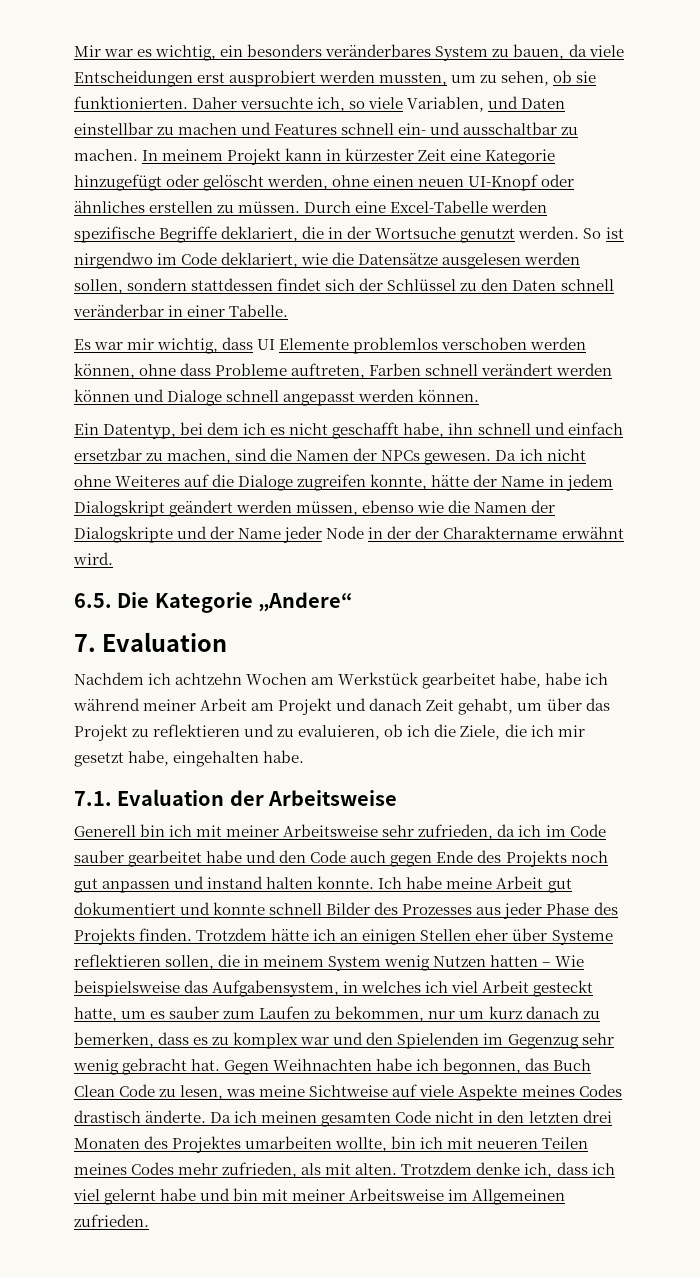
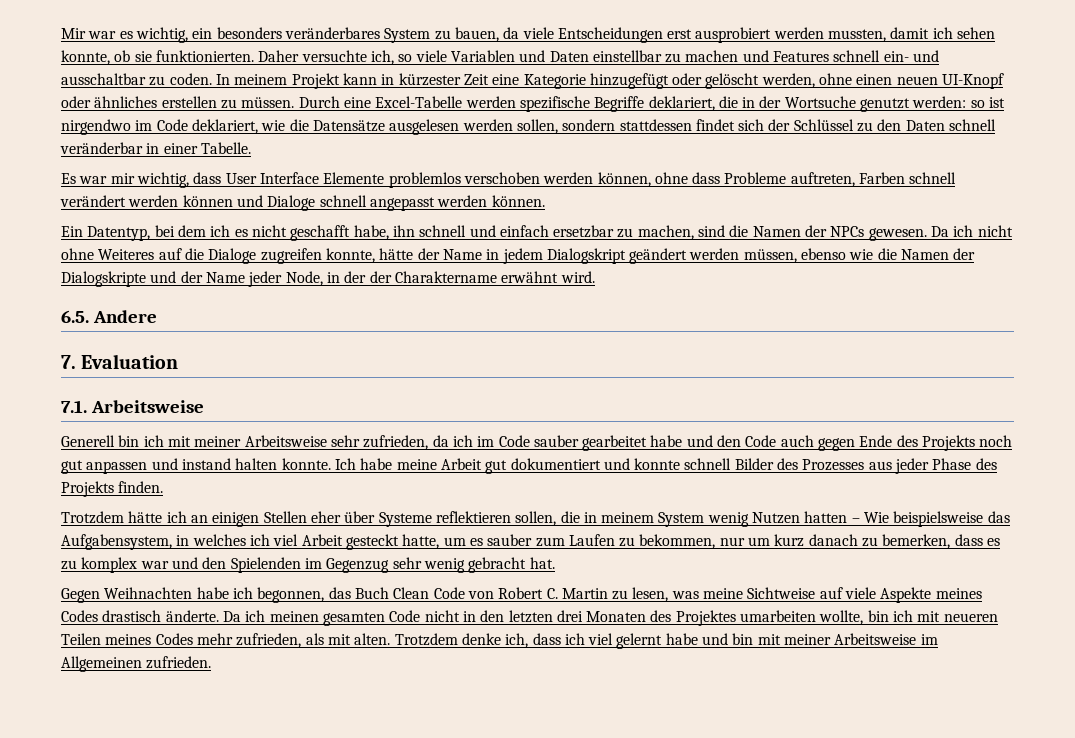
- Mir war es wichtig, ein besonders veränderbares System zu bauen, da viele Entscheidungen erst ausprobiert werden mussten, um zu sehen, ob sie funktionierten.
+ Mir war es wichtig, ein besonders veränderbares System zu bauen, da viele Entscheidungen erst ausprobiert werden mussten, damit ich sehen konnte, ob sie funktionierten.
- Daher versuchte ich, so viele Variablen, und Daten einstellbar zu machen und Features schnell ein- und ausschaltbar zu machen.
+ Daher versuchte ich, so viele Variablen und Daten einstellbar zu machen und Features schnell ein- und ausschaltbar zu coden.
- Durch eine Excel-Tabelle werden spezifische Begriffe deklariert, die in der Wortsuche genutzt werden. So ist nirgendwo im Code deklariert, wie die Datensätze ausgelesen werden sollen, sondern stattdessen findet sich der Schlüssel zu den Daten schnell veränderbar in einer Tabelle.
+ Durch eine Excel-Tabelle werden spezifische Begriffe deklariert, die in der Wortsuche genutzt werden: so ist nirgendwo im Code deklariert, wie die Datensätze ausgelesen werden sollen, sondern stattdessen findet sich der Schlüssel zu den Daten schnell veränderbar in einer Tabelle.
- Es war mir wichtig, dass UI Elemente problemlos verschoben werden können, ohne dass Probleme auftreten, Farben schnell verändert werden können und Dialoge schnell angepasst werden können.
+ Es war mir wichtig, dass User Interface Elemente problemlos verschoben werden können, ohne dass Probleme auftreten, Farben schnell verändert werden können und Dialoge schnell angepasst werden können.
- Da ich nicht ohne Weiteres auf die Dialoge zugreifen konnte, hätte der Name in jedem Dialogskript geändert werden müssen, ebenso wie die Namen der Dialogskripte und der Name jeder Node in der der Charaktername erwähnt wird.
+ Da ich nicht ohne Weiteres auf die Dialoge zugreifen konnte, hätte der Name in jedem Dialogskript geändert werden müssen, ebenso wie die Namen der Dialogskripte und der Name jeder Node, in der der Charaktername erwähnt wird.
- 6.5. Die Kategorie „Andere“
+ 6.5. Andere
- Nachdem ich achtzehn Wochen am Werkstück gearbeitet habe, habe ich während meiner Arbeit am Projekt und danach Zeit gehabt, um über das Projekt zu reflektieren und zu evaluieren, ob ich die Ziele, die ich mir gesetzt habe, eingehalten habe.
- 7.1. Evaluation der Arbeitsweise
+ 7.1. Arbeitsweise
- Ich habe meine Arbeit gut dokumentiert und konnte schnell Bilder des Prozesses aus jeder Phase des Projekts finden. Trotzdem hätte ich an einigen Stellen eher über Systeme reflektieren sollen, die in meinem System wenig Nutzen hatten – Wie beispielsweise das Aufgabensystem, in welches ich viel Arbeit gesteckt hatte, um es sauber zum Laufen zu bekommen, nur um kurz danach zu bemerken, dass es zu komplex war und den Spielenden im Gegenzug sehr wenig gebracht hat. Gegen Weihnachten habe ich begonnen, das Buch Clean Code zu lesen, was meine Sichtweise auf viele Aspekte meines Codes drastisch änderte.
+ Ich habe meine Arbeit gut dokumentiert und konnte schnell Bilder des Prozesses aus jeder Phase des Projekts finden.
+ Trotzdem hätte ich an einigen Stellen eher über Systeme reflektieren sollen, die in meinem System wenig Nutzen hatten – Wie beispielsweise das Aufgabensystem, in welches ich viel Arbeit gesteckt hatte, um es sauber zum Laufen zu bekommen, nur um kurz danach zu bemerken, dass es zu komplex war und den Spielenden im Gegenzug sehr wenig gebracht hat.
+ Gegen Weihnachten habe ich begonnen, das Buch Clean Code von Robert C. Martin zu lesen, was meine Sichtweise auf viele Aspekte meines Codes drastisch änderte.

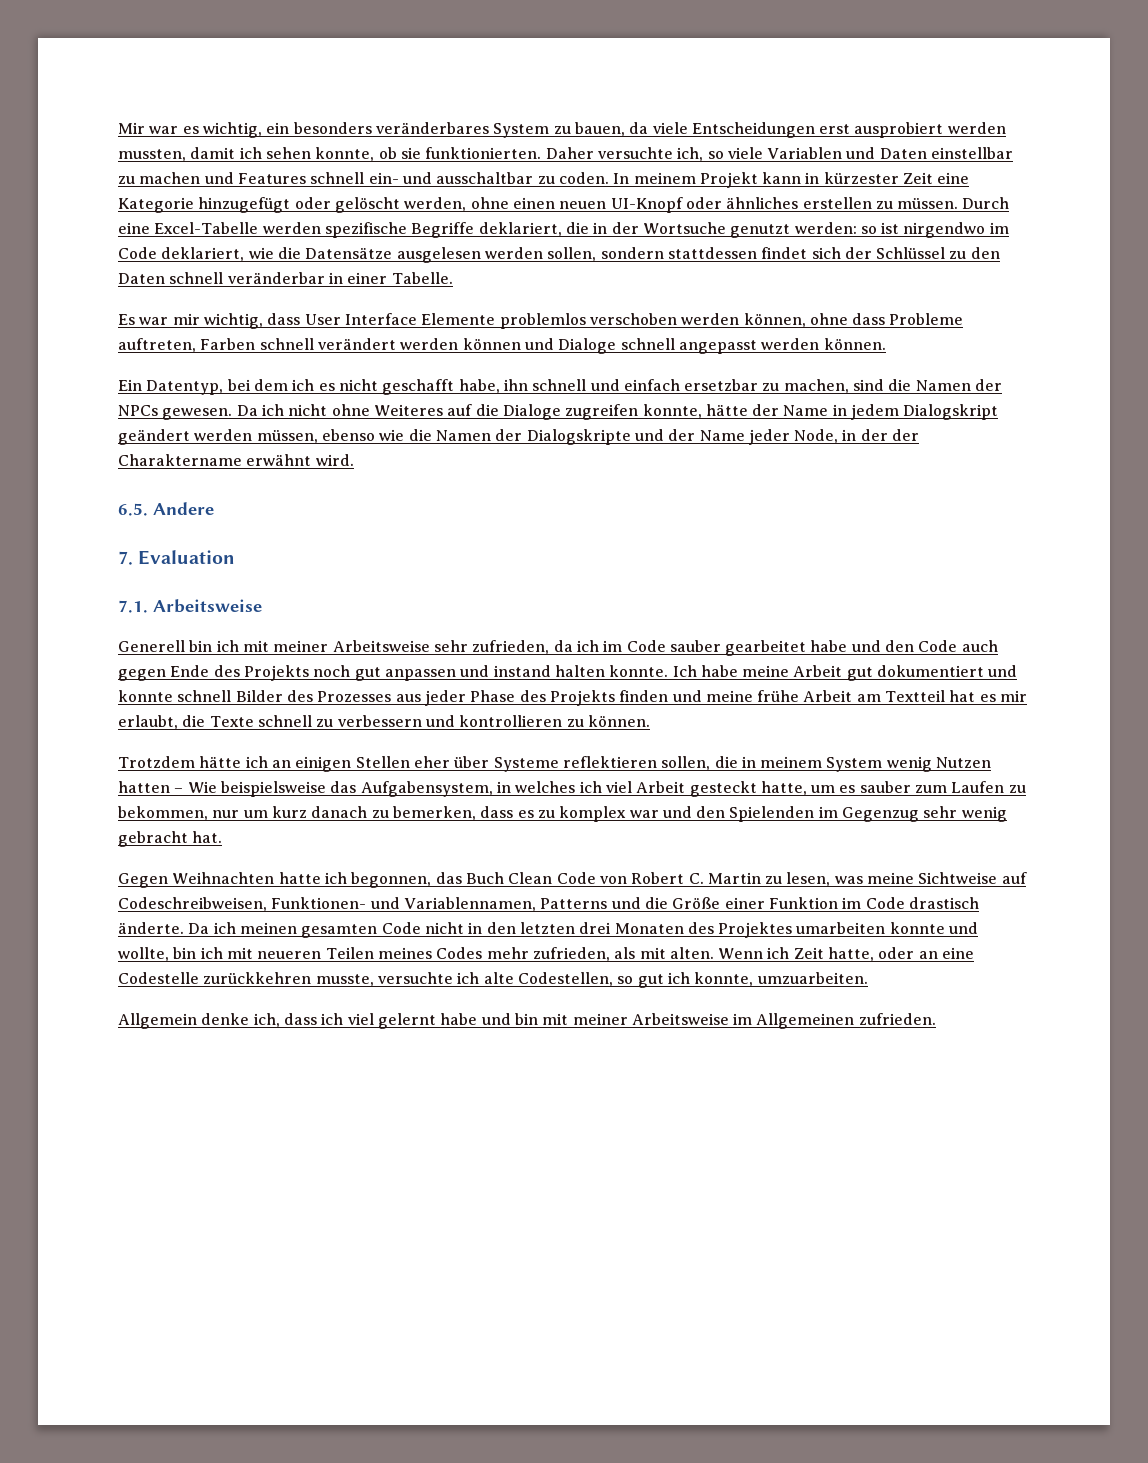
- Ich habe meine Arbeit gut dokumentiert und konnte schnell Bilder des Prozesses aus jeder Phase des Projekts finden.
+ Ich habe meine Arbeit gut dokumentiert und konnte schnell Bilder des Prozesses aus jeder Phase des Projekts finden und meine frühe Arbeit am Textteil hat es mir erlaubt, die Texte schnell zu verbessern und kontrollieren zu können.
- Gegen Weihnachten habe ich begonnen, das Buch Clean Code von Robert C. Martin zu lesen, was meine Sichtweise auf viele Aspekte meines Codes drastisch änderte.
+ Gegen Weihnachten hatte ich begonnen, das Buch Clean Code von Robert C. Martin zu lesen, was meine Sichtweise auf Codeschreibweisen, Funktionen- und Variablennamen, Patterns und die Größe einer Funktion im Code drastisch änderte.
- Da ich meinen gesamten Code nicht in den letzten drei Monaten des Projektes umarbeiten wollte, bin ich mit neueren Teilen meines Codes mehr zufrieden, als mit alten.
+ Da ich meinen gesamten Code nicht in den letzten drei Monaten des Projektes umarbeiten konnte und wollte, bin ich mit neueren Teilen meines Codes mehr zufrieden, als mit alten.
- Trotzdem denke ich, dass ich viel gelernt habe und bin mit meiner Arbeitsweise im Allgemeinen zufrieden.
+ Wenn ich Zeit hatte, oder an eine Codestelle zurückkehren musste, versuchte ich alte Codestellen, so gut ich konnte, umzuarbeiten.
+ Allgemein denke ich, dass ich viel gelernt habe und bin mit meiner Arbeitsweise im Allgemeinen zufrieden.

